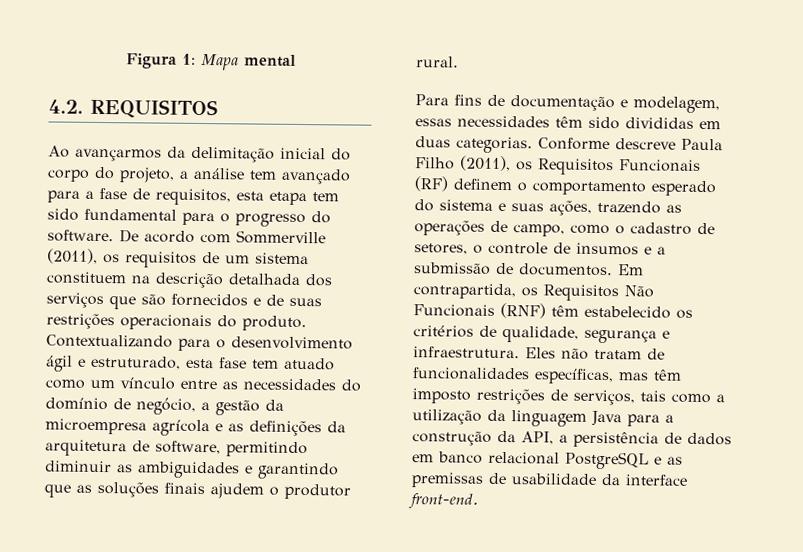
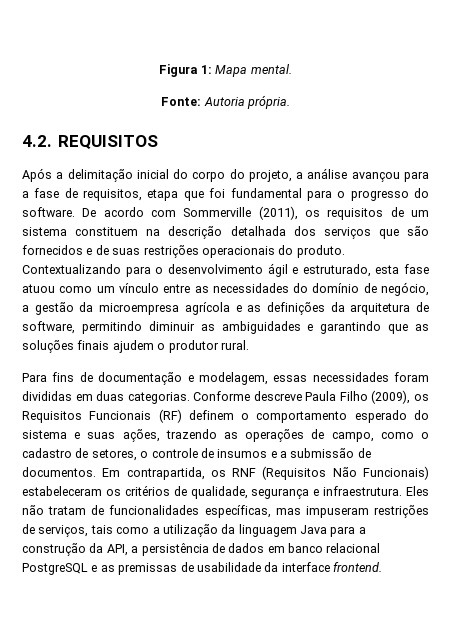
- Figura 1: Mapa mental
+ Figura 1: Mapa mental.
+ Fonte: Autoria própria.
- Ao avançarmos da delimitação inicial do corpo do projeto, a análise tem avançado para a fase de requisitos, esta etapa tem sido fundamental para o progresso do software.
+ Após a delimitação inicial do corpo do projeto, a análise avançou para a fase de requisitos, etapa que foi fundamental para o progresso do software.
- Contextualizando para o desenvolvimento ágil e estruturado, esta fase tem atuado como um vínculo entre as necessidades do domínio de negócio, a gestão da microempresa agrícola e as definições da arquitetura de software, permitindo diminuir as ambiguidades e garantindo que as soluções finais ajudem o produtor rural.
+ Contextualizando para o desenvolvimento ágil e estruturado, esta fase atuou como um vínculo entre as necessidades do domínio de negócio, a gestão da microempresa agrícola e as definições da arquitetura de software, permitindo diminuir as ambiguidades e garantindo que as soluções finais ajudem o produtor rural.
- Para fins de documentação e modelagem, essas necessidades têm sido divididas em duas categorias.
+ Para fins de documentação e modelagem, essas necessidades foram divididas em duas categorias.
- Conforme descreve Paula Filho (2011), os Requisitos Funcionais (RF) definem o comportamento esperado do sistema e suas ações, trazendo as operações de campo, como o cadastro de setores, o controle de insumos e a submissão de documentos.
+ Conforme descreve Paula Filho (2009), os Requisitos Funcionais (RF) definem o comportamento esperado do sistema e suas ações, trazendo as operações de campo, como o cadastro de setores, o controle de insumos e a submissão de documentos.
- Em contrapartida, os Requisitos Não Funcionais (RNF) têm estabelecido os critérios de qualidade, segurança e infraestrutura.
+ Em contrapartida, os RNF (Requisitos Não Funcionais) estabeleceram os critérios de qualidade, segurança e infraestrutura.
- Eles não tratam de funcionalidades específicas, mas têm imposto restrições de serviços, tais como a utilização da linguagem Java para a construção da API, a persistência de dados em banco relacional PostgreSQL e as premissas de usabilidade da interface front-end.
+ Eles não tratam de funcionalidades específicas, mas impuseram restrições de serviços, tais como a utilização da linguagem Java para a construção da API, a persistência de dados em banco relacional PostgreSQL e as premissas de usabilidade da interface frontend.

